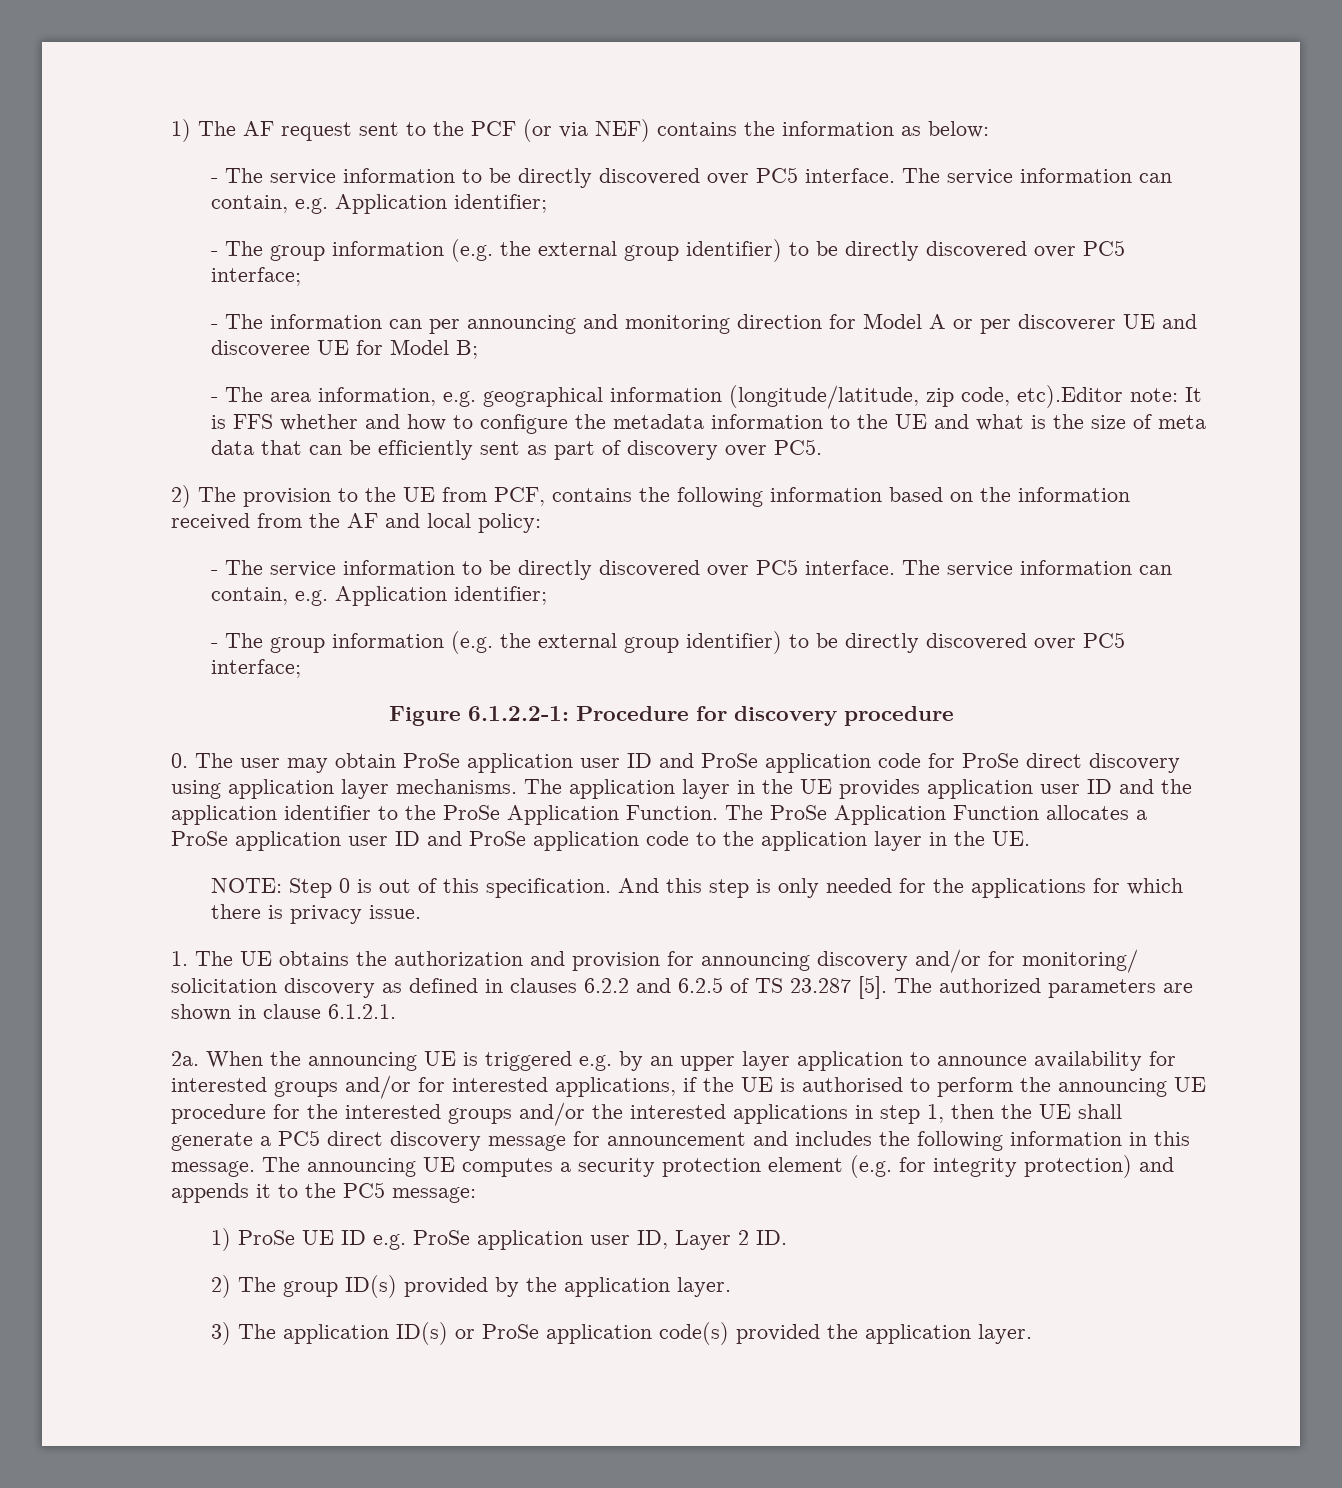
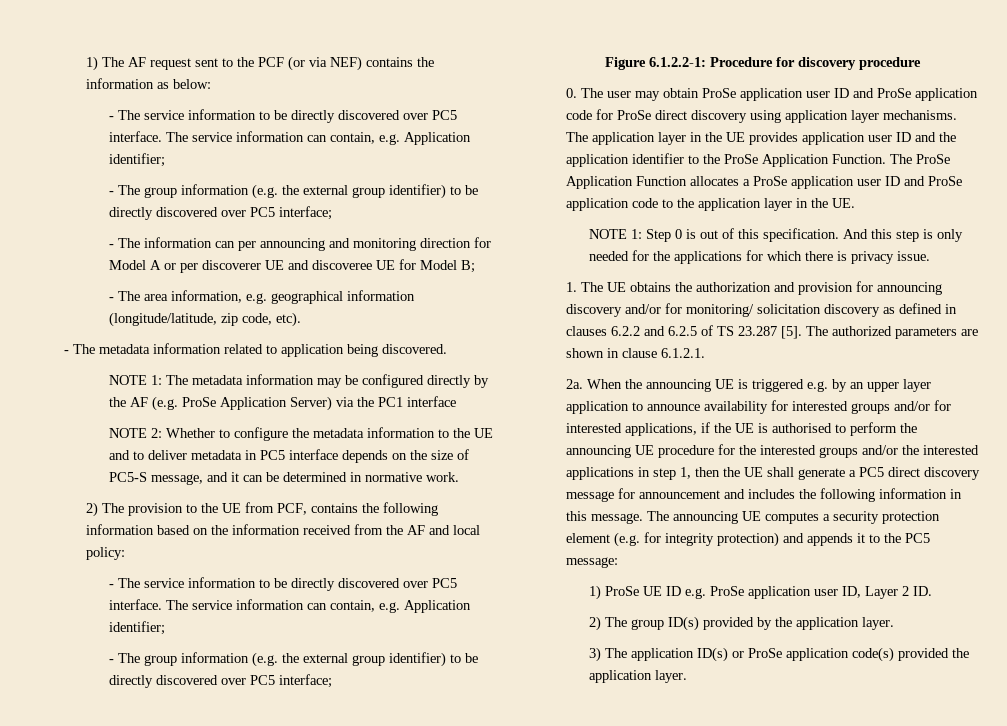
- - The area information, e.g. geographical information (longitude/latitude, zip code, etc).Editor note: It is FFS whether and how to configure the metadata information to the UE and what is the size of meta data that can be efficiently sent as part of discovery over PC5.
+ - The area information, e.g. geographical information (longitude/latitude, zip code, etc).
+ - The metadata information related to application being discovered.
+ NOTE 1: The metadata information may be configured directly by the AF (e.g. ProSe Application Server) via the PC1 interface
+ NOTE 2: Whether to configure the metadata information to the UE and to deliver metadata in PC5 interface depends on the size of PC5-S message, and it can be determined in normative work.
- NOTE: Step 0 is out of this specification.
+ NOTE 1: Step 0 is out of this specification.

